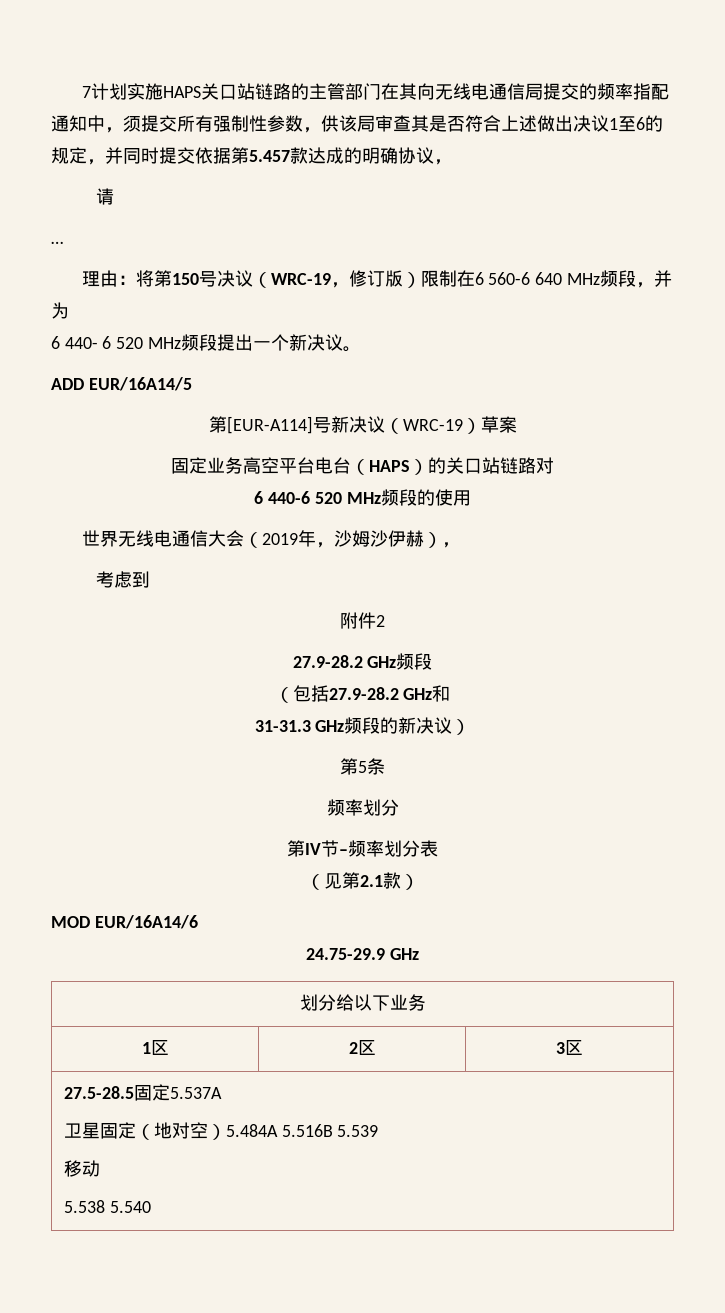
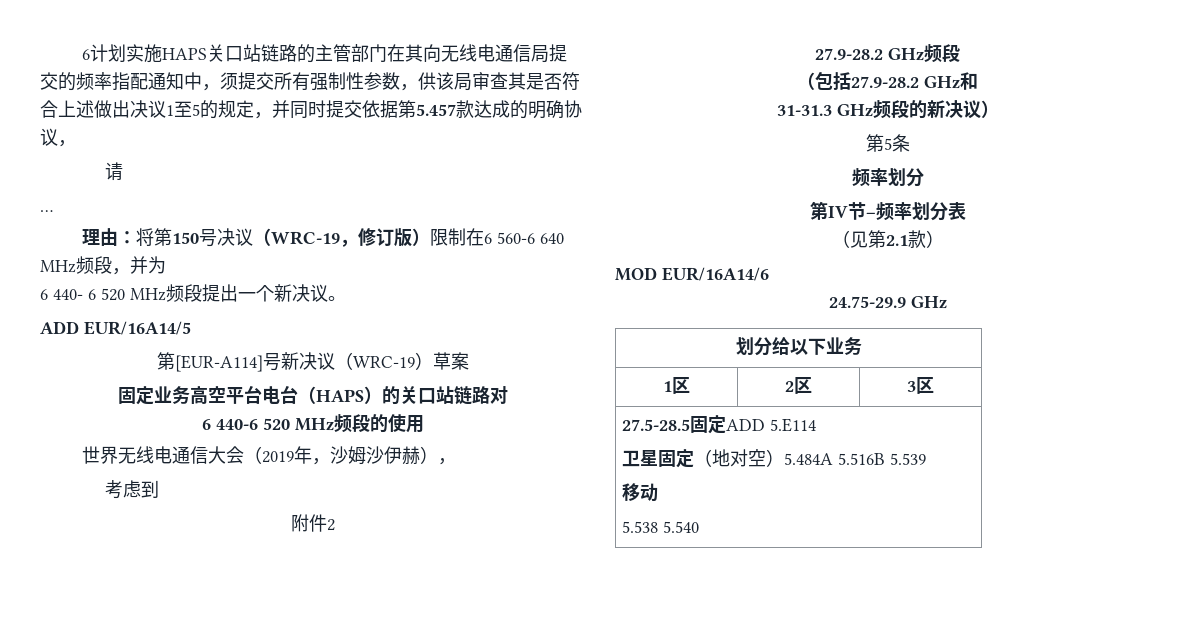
- 7计划实施HAPS关口站链路的主管部门在其向无线电通信局提交的频率指配通知中，须提交所有强制性参数，供该局审查其是否符合上述做出决议1至6的规定，并同时提交依据第5.457款达成的明确协议，
+ 6计划实施HAPS关口站链路的主管部门在其向无线电通信局提交的频率指配通知中，须提交所有强制性参数，供该局审查其是否符合上述做出决议1至5的规定，并同时提交依据第5.457款达成的明确协议，
- 27.5-28.5固定5.537A
+ 27.5-28.5固定ADD 5.E114

